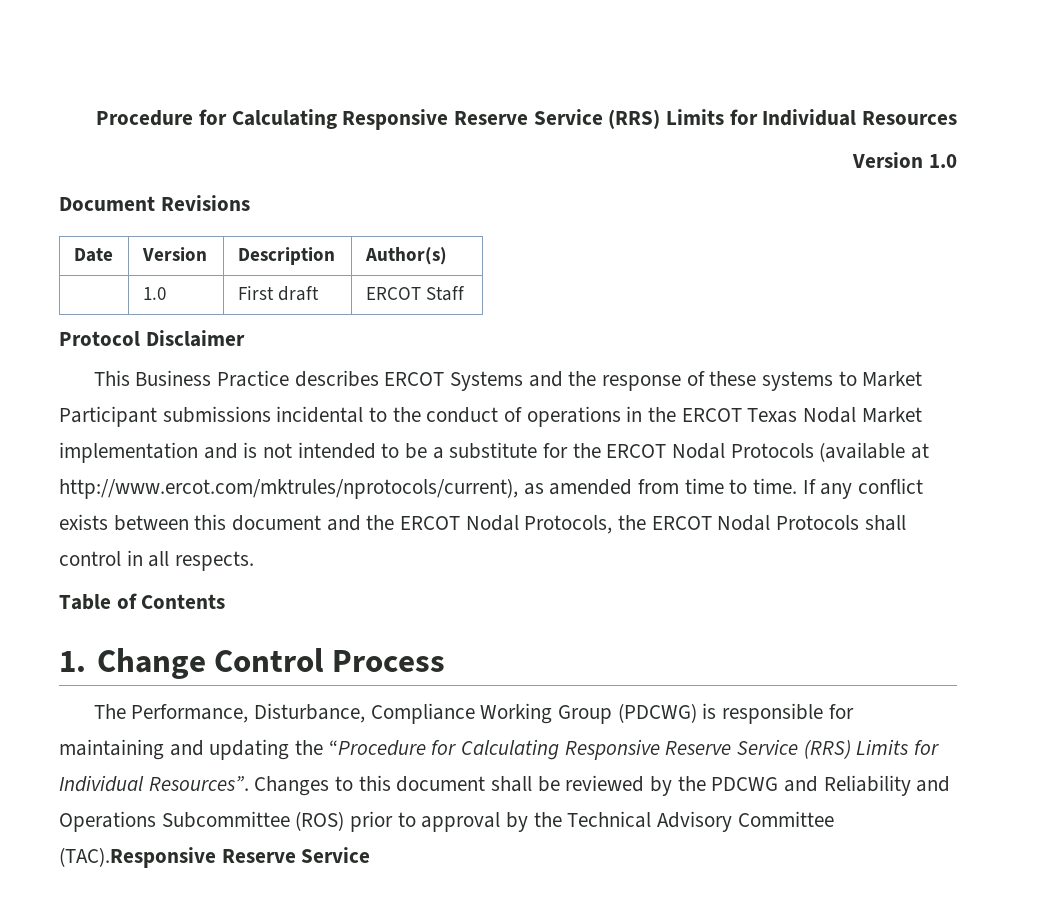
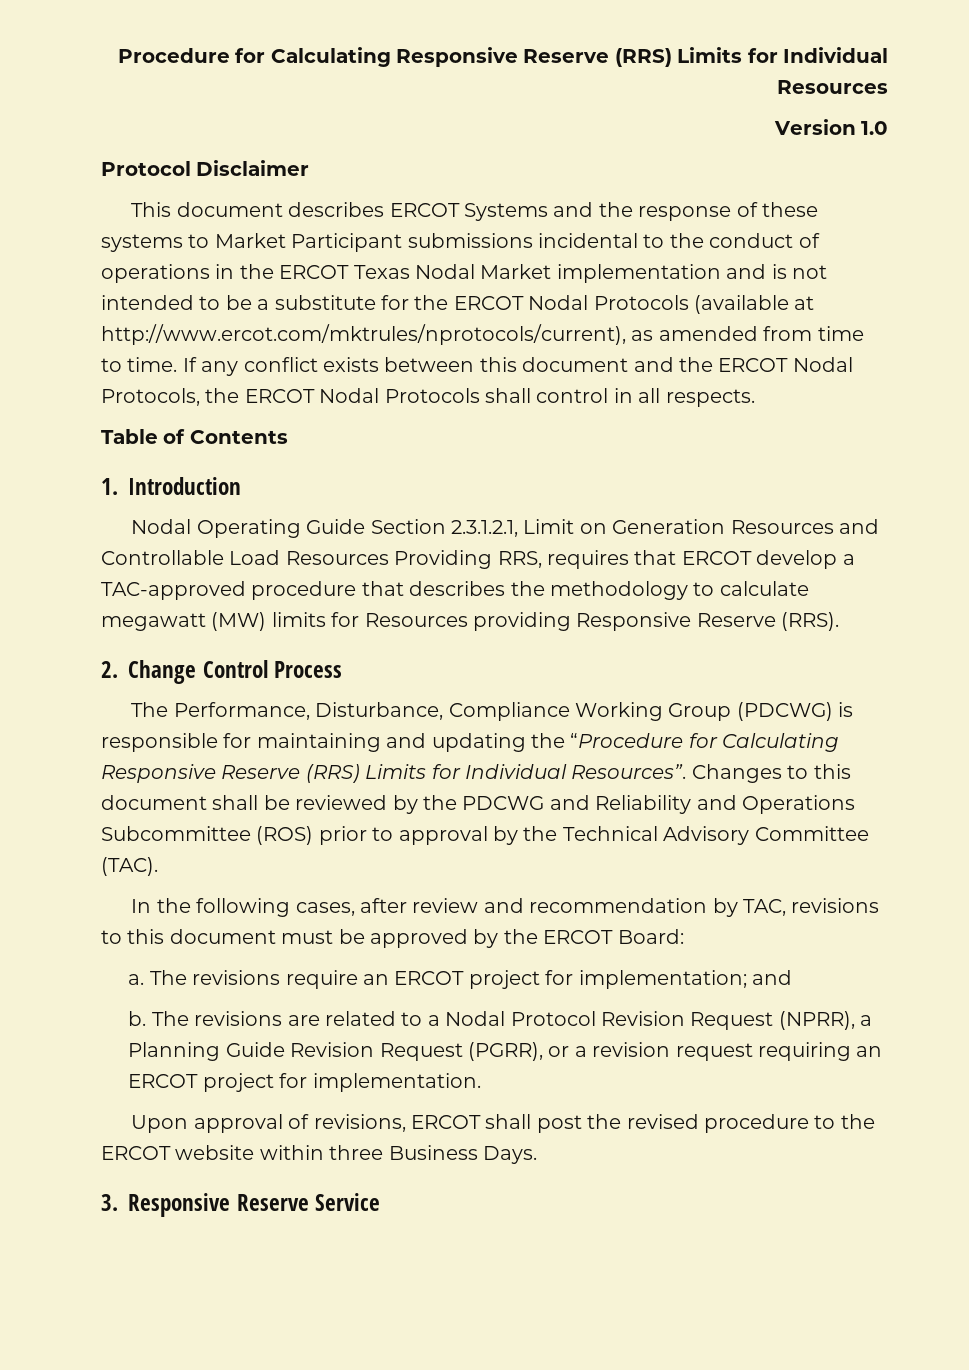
- Procedure for Calculating Responsive Reserve Service (RRS) Limits for Individual Resources
+ Procedure for Calculating Responsive Reserve (RRS) Limits for Individual Resources
- Document Revisions
- Date | Version | Description | Author(s)
- | 1.0 | First draft | ERCOT Staff
- This Business Practice describes ERCOT Systems and the response of these systems to Market Participant submissions incidental to the conduct of operations in the ERCOT Texas Nodal Market implementation and is not intended to be a substitute for the ERCOT Nodal Protocols (available at http://www.ercot.com/mktrules/nprotocols/current), as amended from time to time.
+ This document describes ERCOT Systems and the response of these systems to Market Participant submissions incidental to the conduct of operations in the ERCOT Texas Nodal Market implementation and is not intended to be a substitute for the ERCOT Nodal Protocols (available at http://www.ercot.com/mktrules/nprotocols/current), as amended from time to time.
- 1. Change Control Process
+ 1. Introduction
+ Nodal Operating Guide Section 2.3.1.2.1, Limit on Generation Resources and Controllable Load Resources Providing RRS, requires that ERCOT develop a TAC-approved procedure that describes the methodology to calculate megawatt (MW) limits for Resources providing Responsive Reserve (RRS).
+ 2. Change Control Process
- The Performance, Disturbance, Compliance Working Group (PDCWG) is responsible for maintaining and updating the “Procedure for Calculating Responsive Reserve Service (RRS) Limits for Individual Resources”.
+ The Performance, Disturbance, Compliance Working Group (PDCWG) is responsible for maintaining and updating the “Procedure for Calculating Responsive Reserve (RRS) Limits for Individual Resources”.
- Changes to this document shall be reviewed by the PDCWG and Reliability and Operations Subcommittee (ROS) prior to approval by the Technical Advisory Committee (TAC).Responsive Reserve Service
+ Changes to this document shall be reviewed by the PDCWG and Reliability and Operations Subcommittee (ROS) prior to approval by the Technical Advisory Committee (TAC).
+ In the following cases, after review and recommendation by TAC, revisions to this document must be approved by the ERCOT Board:
+ a. The revisions require an ERCOT project for implementation; and
+ b. The revisions are related to a Nodal Protocol Revision Request (NPRR), a Planning Guide Revision Request (PGRR), or a revision request requiring an ERCOT project for implementation.
+ Upon approval of revisions, ERCOT shall post the revised procedure to the ERCOT website within three Business Days.
+ 3. Responsive Reserve Service

